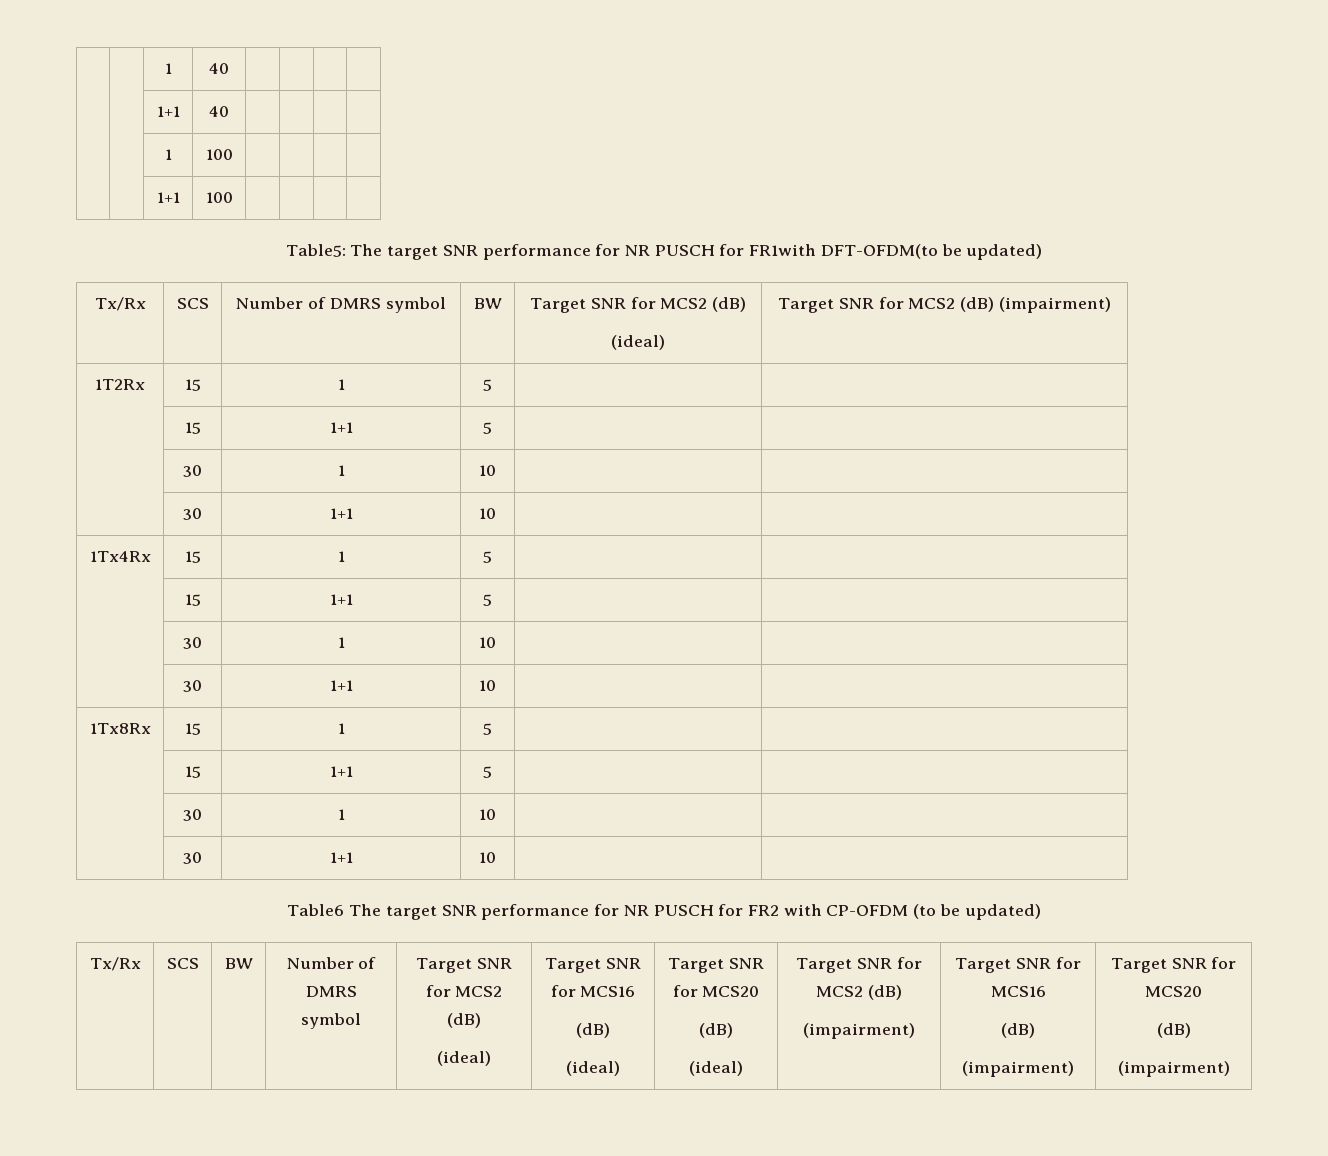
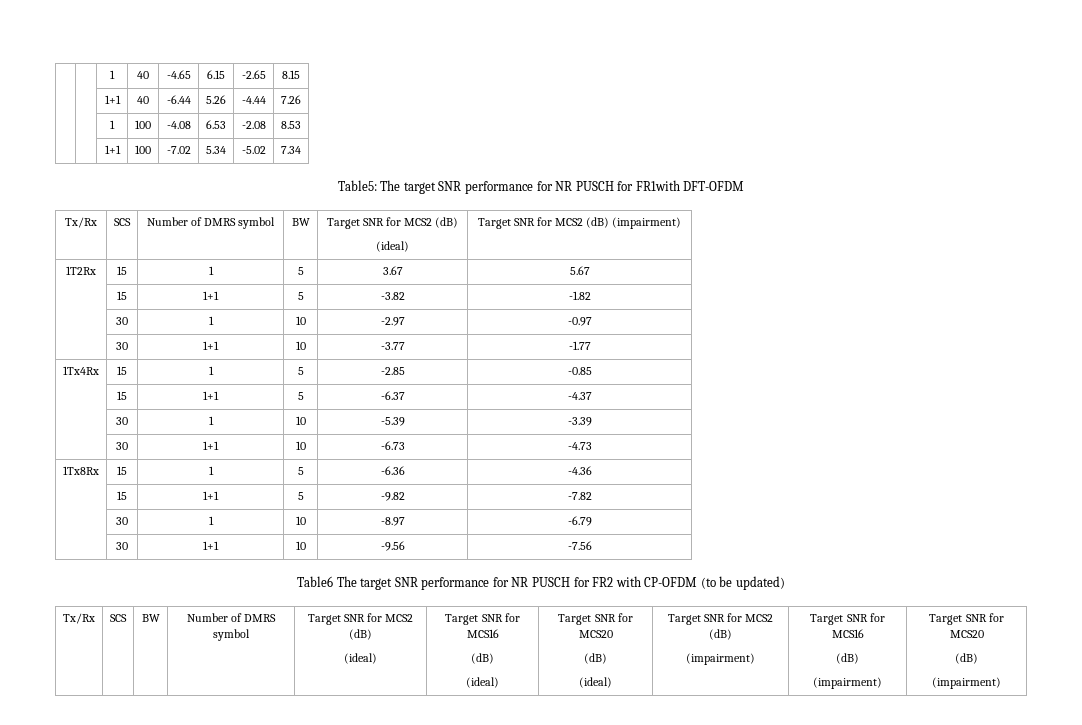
- | | 1 | 40 | | | |
- | | 1+1 | 40 | | | |
- | | 1 | 100 | | | |
- | | 1+1 | 100 | | | |
+ | | 1 | 40 | -4.65 | 6.15 | -2.65 | 8.15
+ | | 1+1 | 40 | -6.44 | 5.26 | -4.44 | 7.26
+ | | 1 | 100 | -4.08 | 6.53 | -2.08 | 8.53
+ | | 1+1 | 100 | -7.02 | 5.34 | -5.02 | 7.34
- Table5: The target SNR performance for NR PUSCH for FR1with DFT-OFDM(to be updated)
+ Table5: The target SNR performance for NR PUSCH for FR1with DFT-OFDM
- 1T2Rx | 15 | 1 | 5 | |
- | 15 | 1+1 | 5 | |
- | 30 | 1 | 10 | |
- | 30 | 1+1 | 10 | |
+ 1T2Rx | 15 | 1 | 5 | 3.67 | 5.67
+ | 15 | 1+1 | 5 | -3.82 | -1.82
+ | 30 | 1 | 10 | -2.97 | -0.97
+ | 30 | 1+1 | 10 | -3.77 | -1.77
- 1Tx4Rx | 15 | 1 | 5 | |
- | 15 | 1+1 | 5 | |
- | 30 | 1 | 10 | |
- | 30 | 1+1 | 10 | |
+ 1Tx4Rx | 15 | 1 | 5 | -2.85 | -0.85
+ | 15 | 1+1 | 5 | -6.37 | -4.37
+ | 30 | 1 | 10 | -5.39 | -3.39
+ | 30 | 1+1 | 10 | -6.73 | -4.73
- 1Tx8Rx | 15 | 1 | 5 | |
- | 15 | 1+1 | 5 | |
- | 30 | 1 | 10 | |
- | 30 | 1+1 | 10 | |
+ 1Tx8Rx | 15 | 1 | 5 | -6.36 | -4.36
+ | 15 | 1+1 | 5 | -9.82 | -7.82
+ | 30 | 1 | 10 | -8.97 | -6.79
+ | 30 | 1+1 | 10 | -9.56 | -7.56

